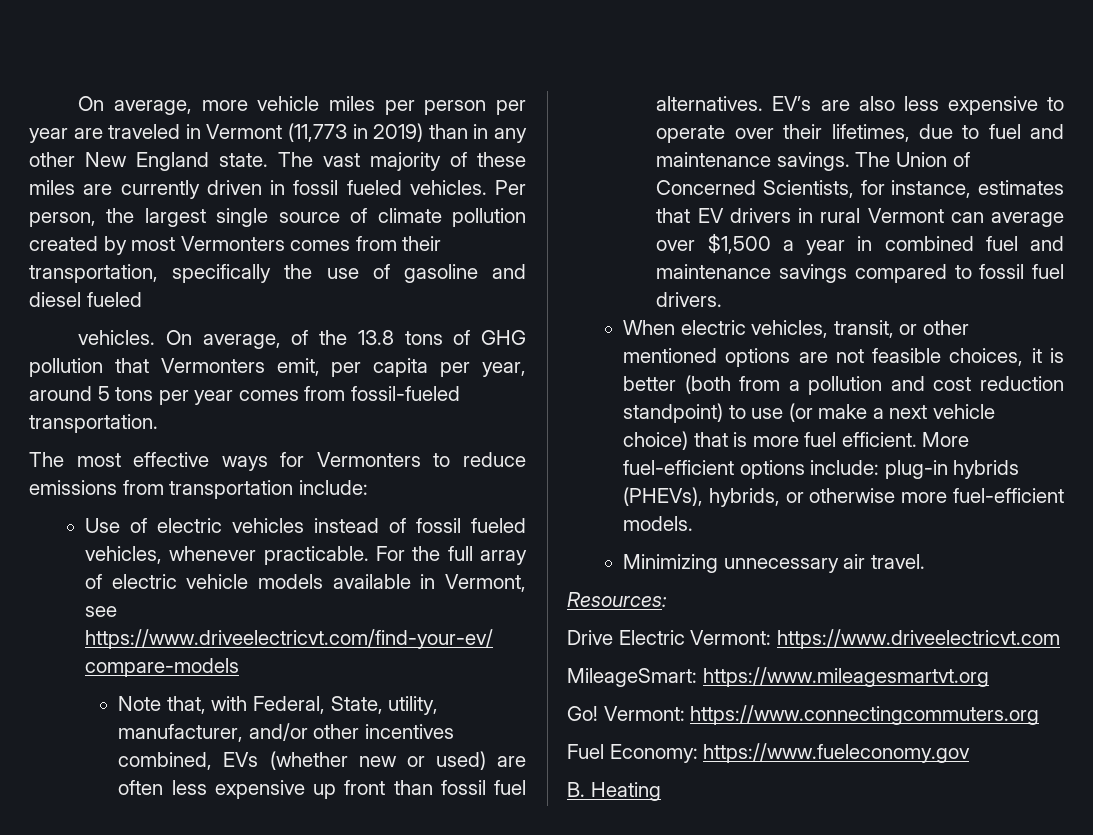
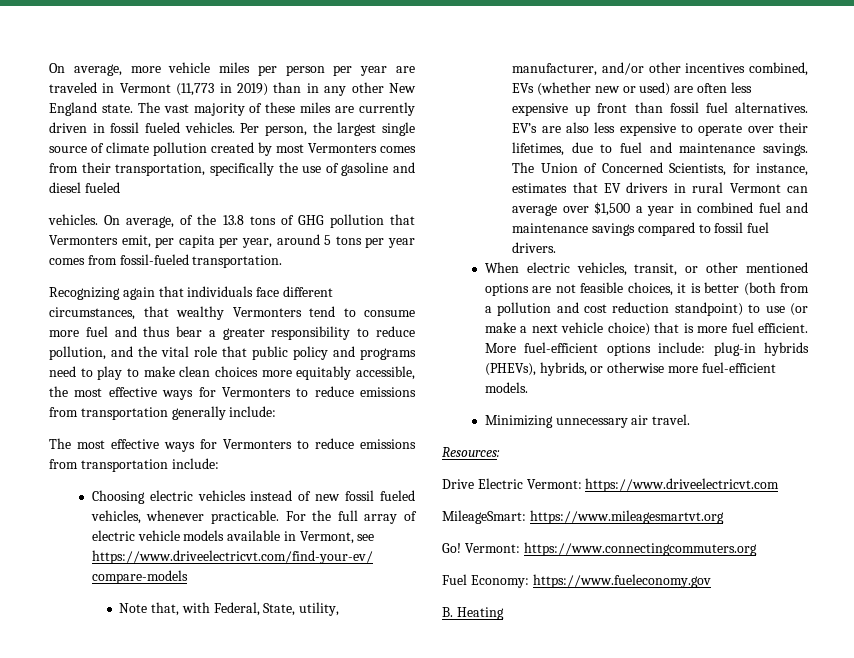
+ Recognizing again that individuals face different circumstances, that wealthy Vermonters tend to consume more fuel and thus bear a greater responsibility to reduce pollution, and the vital role that public policy and programs need to play to make clean choices more equitably accessible, the most effective ways for Vermonters to reduce emissions from transportation generally include:
- Use of electric vehicles instead of fossil fueled vehicles, whenever practicable.
+ Choosing electric vehicles instead of new fossil fueled vehicles, whenever practicable.

